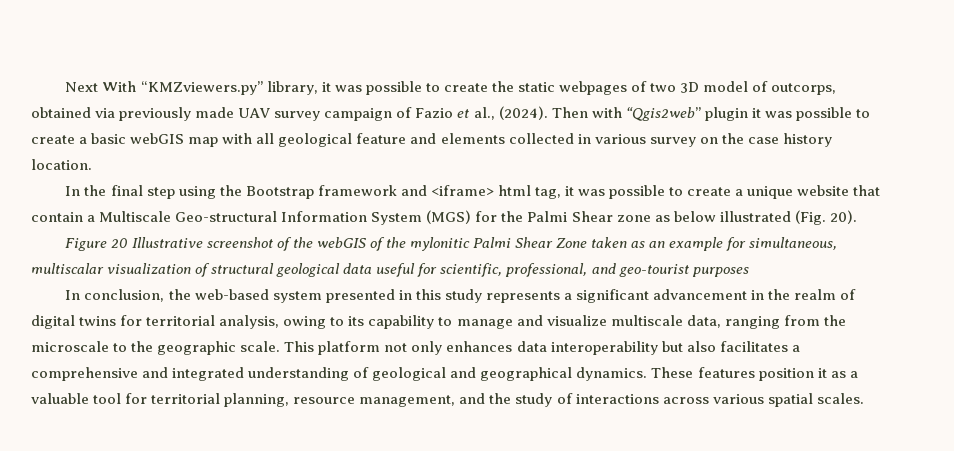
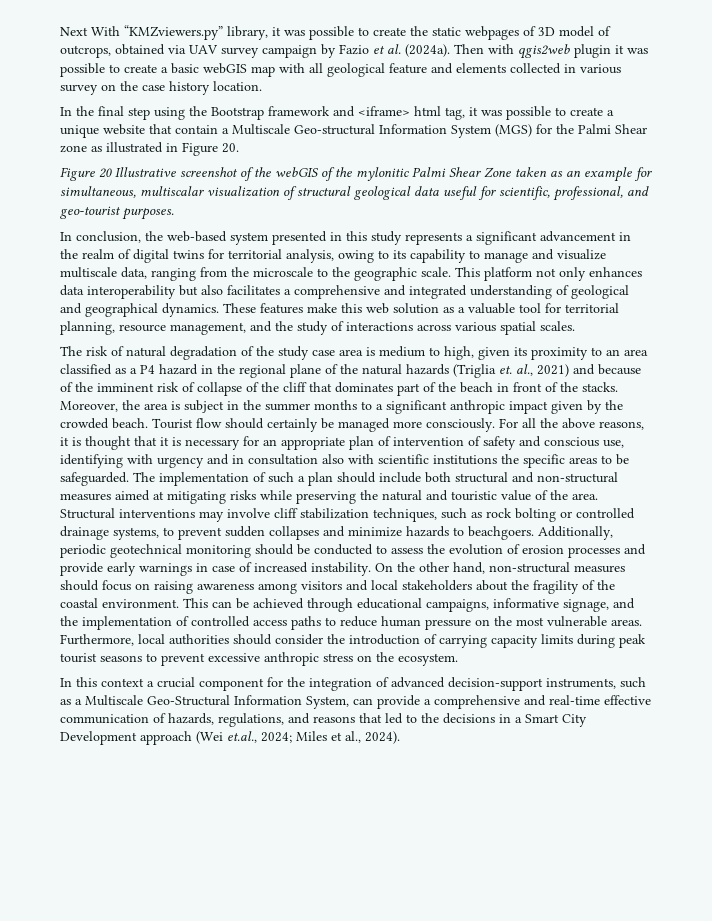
- Next With “KMZviewers.py” library, it was possible to create the static webpages of two 3D model of outcorps, obtained via previously made UAV survey campaign of Fazio et al., (2024).
+ Next With “KMZviewers.py” library, it was possible to create the static webpages of 3D model of outcrops, obtained via UAV survey campaign by Fazio et al. (2024a).
- Then with “Qgis2web” plugin it was possible to create a basic webGIS map with all geological feature and elements collected in various survey on the case history location.
+ Then with qgis2web plugin it was possible to create a basic webGIS map with all geological feature and elements collected in various survey on the case history location.
- In the final step using the Bootstrap framework and <iframe> html tag, it was possible to create a unique website that contain a Multiscale Geo-structural Information System (MGS) for the Palmi Shear zone as below illustrated (Fig. 20).
+ In the final step using the Bootstrap framework and <iframe> html tag, it was possible to create a unique website that contain a Multiscale Geo-structural Information System (MGS) for the Palmi Shear zone as illustrated in Figure 20.
- Figure 20 Illustrative screenshot of the webGIS of the mylonitic Palmi Shear Zone taken as an example for simultaneous, multiscalar visualization of structural geological data useful for scientific, professional, and geo-tourist purposes
+ Figure 20 Illustrative screenshot of the webGIS of the mylonitic Palmi Shear Zone taken as an example for simultaneous, multiscalar visualization of structural geological data useful for scientific, professional, and geo-tourist purposes.
- These features position it as a valuable tool for territorial planning, resource management, and the study of interactions across various spatial scales.
+ These features make this web solution as a valuable tool for territorial planning, resource management, and the study of interactions across various spatial scales.
+ The risk of natural degradation of the study case area is medium to high, given its proximity to an area classified as a P4 hazard in the regional plane of the natural hazards (Triglia et. al., 2021) and because of the imminent risk of collapse of the cliff that dominates part of the beach in front of the stacks. Moreover, the area is subject in the summer months to a significant anthropic impact given by the crowded beach. Tourist flow should certainly be managed more consciously. For all the above reasons, it is thought that it is necessary for an appropriate plan of intervention of safety and conscious use, identifying with urgency and in consultation also with scientific institutions the specific areas to be safeguarded. The implementation of such a plan should include both structural and non-structural measures aimed at mitigating risks while preserving the natural and touristic value of the area. Structural interventions may involve cliff stabilization techniques, such as rock bolting or controlled drainage systems, to prevent sudden collapses and minimize hazards to beachgoers. Additionally, periodic geotechnical monitoring should be conducted to assess the evolution of erosion processes and provide early warnings in case of increased instability. On the other hand, non-structural measures should focus on raising awareness among visitors and local stakeholders about the fragility of the coastal environment. This can be achieved through educational campaigns, informative signage, and the implementation of controlled access paths to reduce human pressure on the most vulnerable areas. Furthermore, local authorities should consider the introduction of carrying capacity limits during peak tourist seasons to prevent excessive anthropic stress on the ecosystem.
+ In this context a crucial component for the integration of advanced decision-support instruments, such as a Multiscale Geo-Structural Information System, can provide a comprehensive and real-time effective communication of hazards, regulations, and reasons that led to the decisions in a Smart City Development approach (Wei et.al., 2024; Miles et al., 2024).

